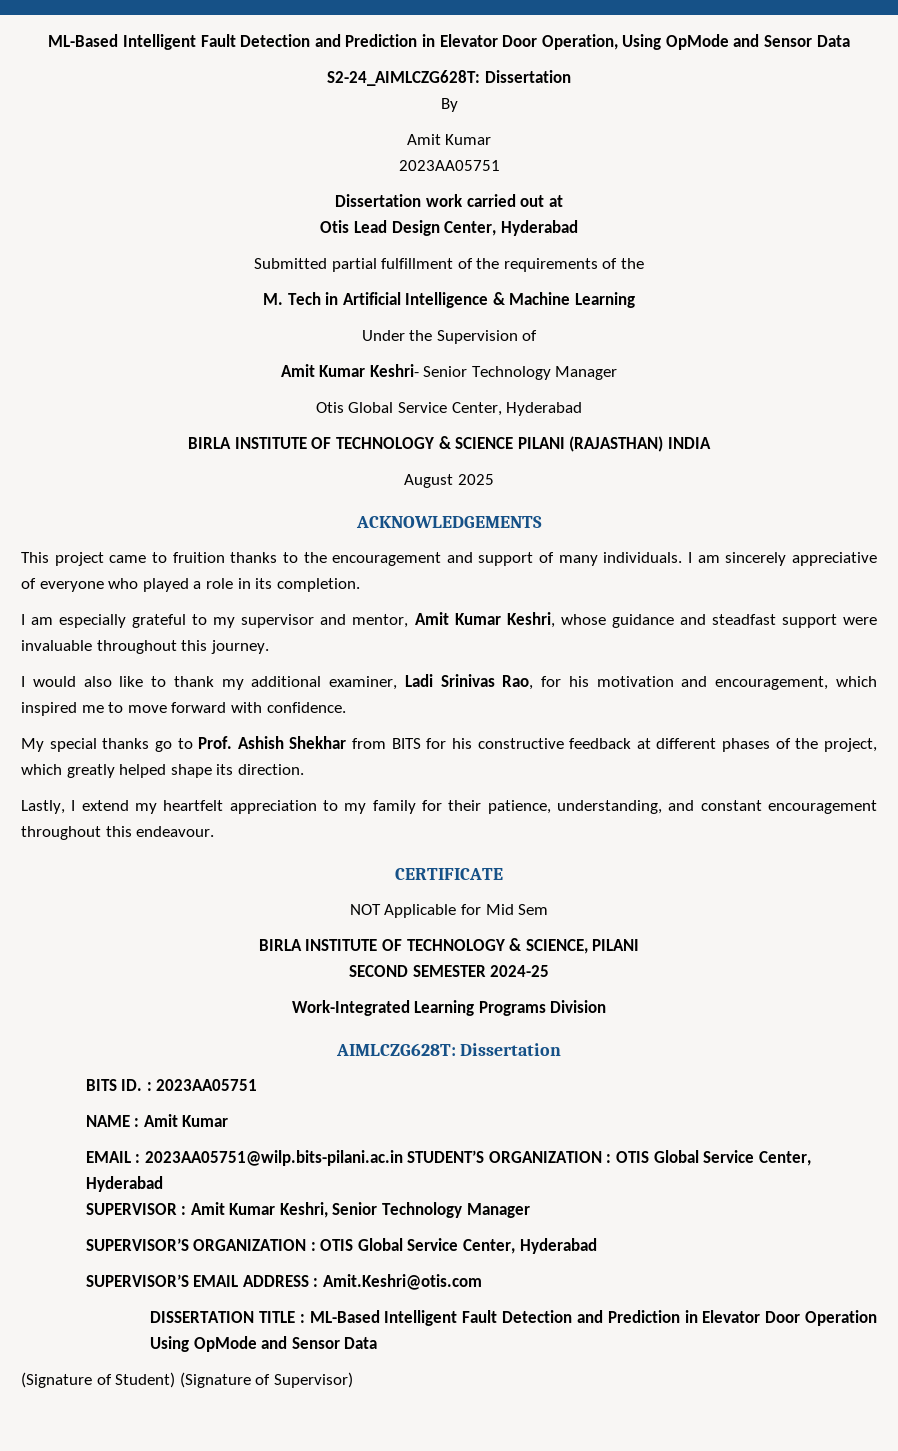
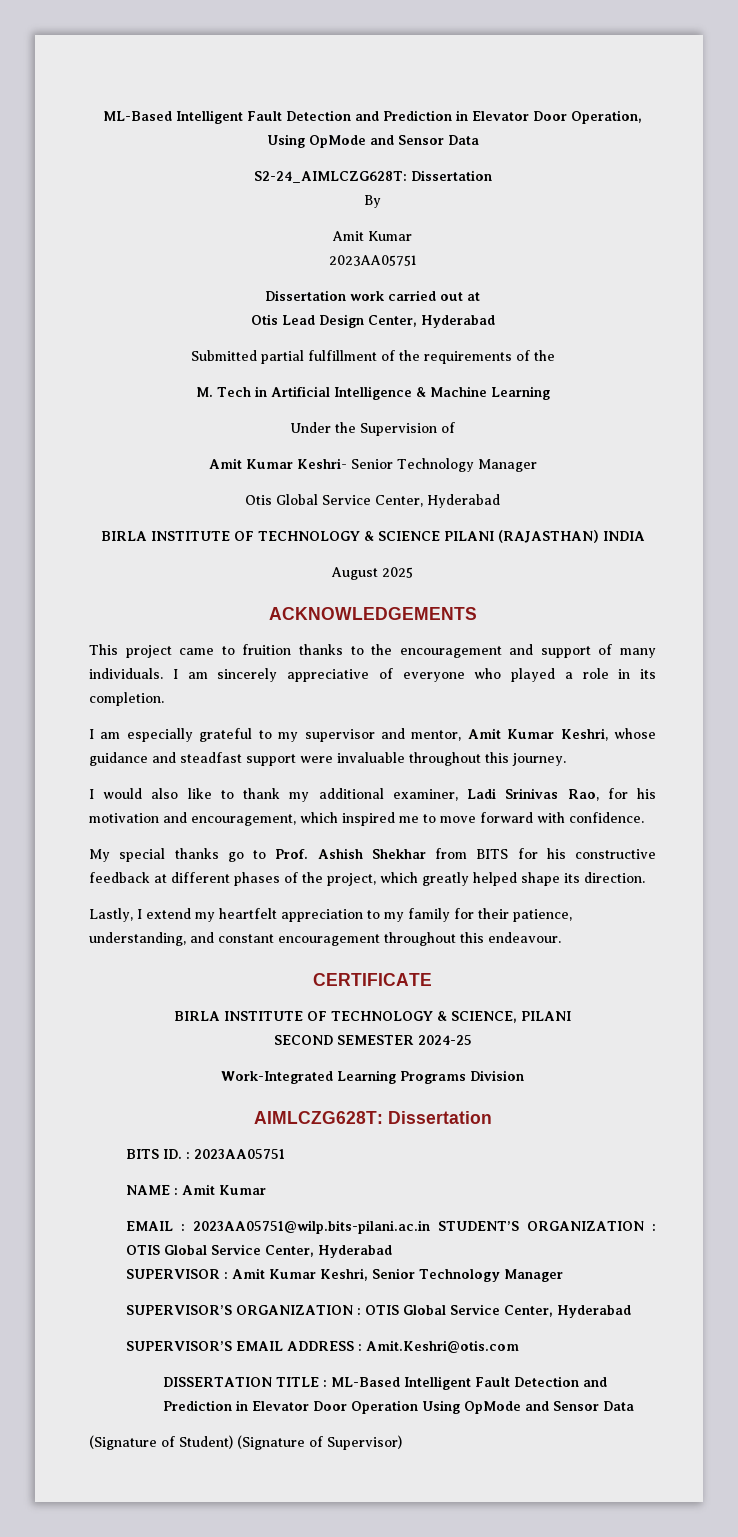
- NOT Applicable for Mid Sem

